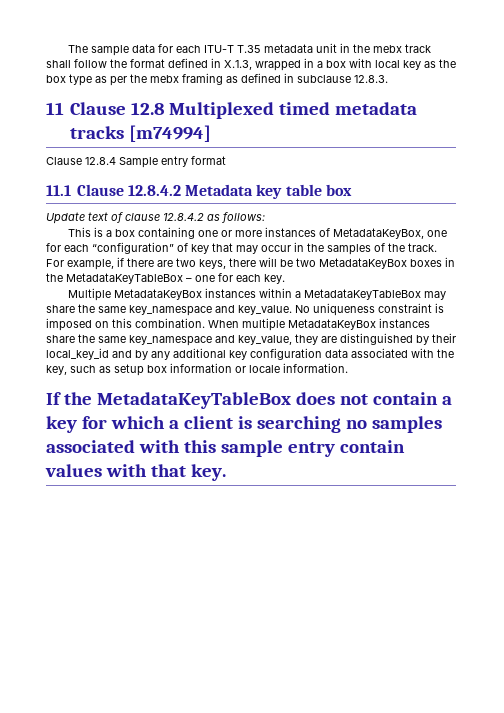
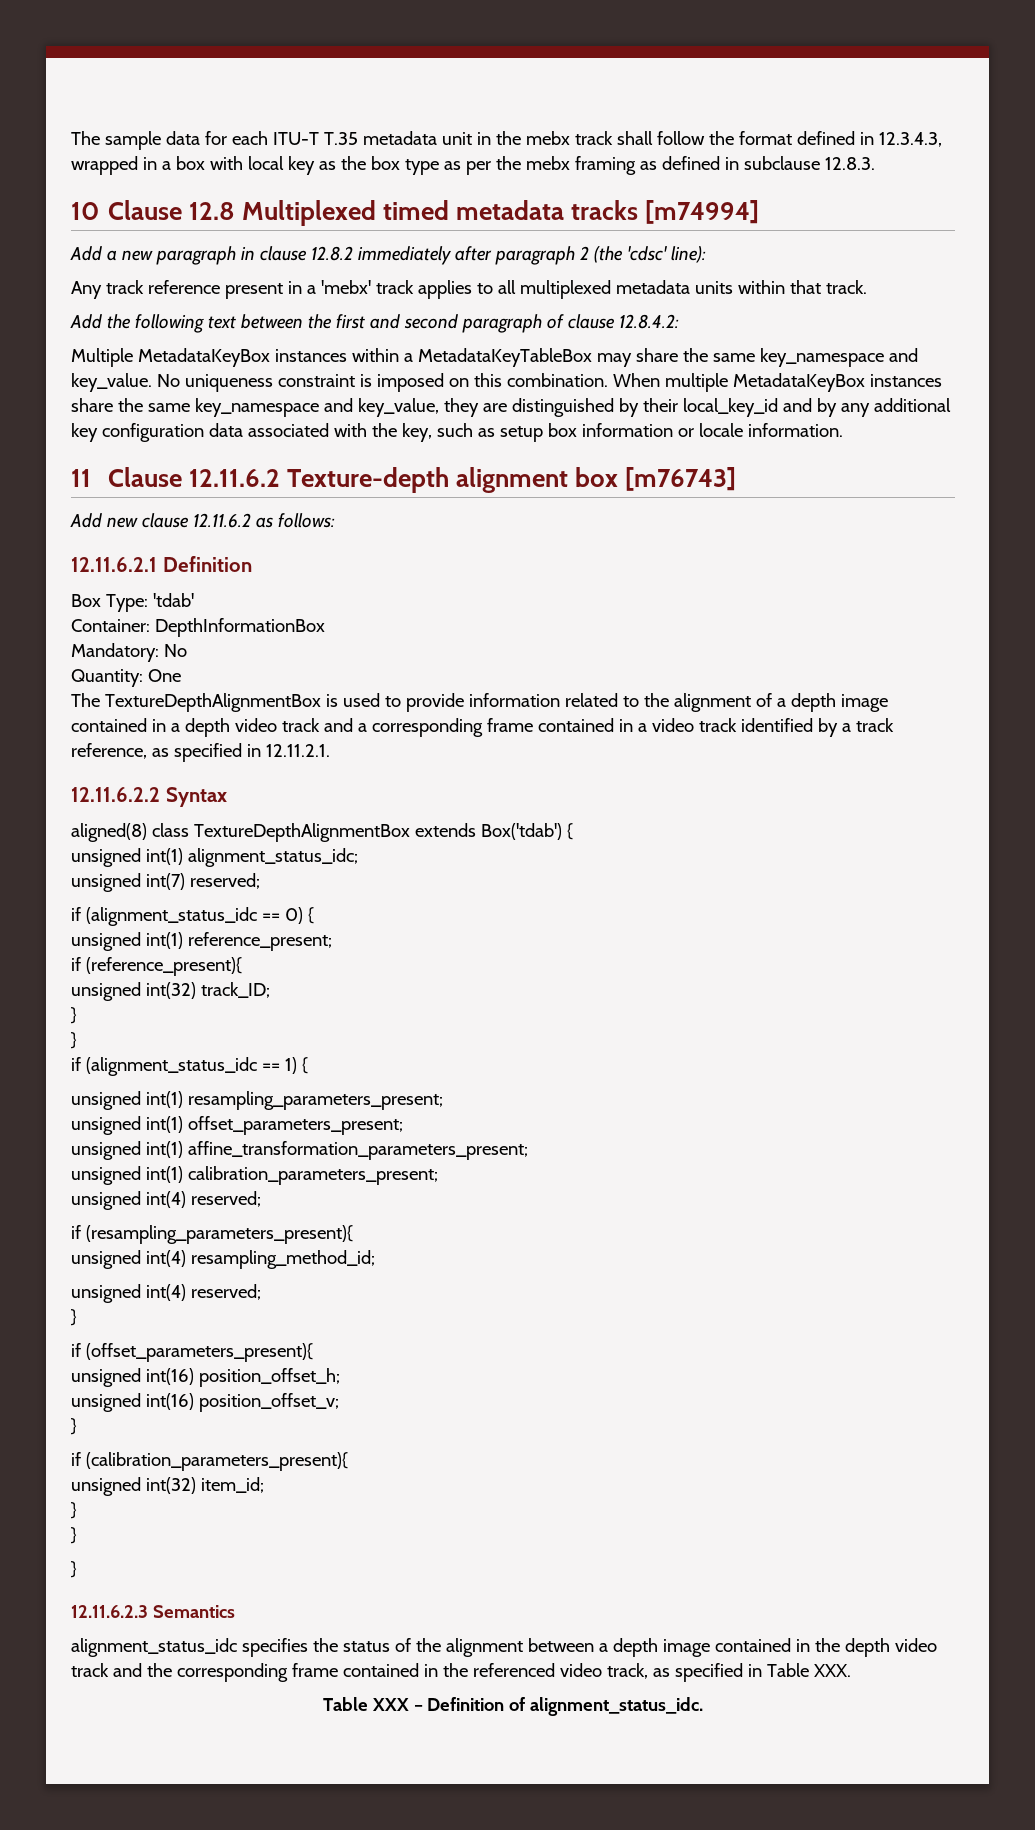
- The sample data for each ITU-T T.35 metadata unit in the mebx track shall follow the format defined in X.1.3, wrapped in a box with local key as the box type as per the mebx framing as defined in subclause 12.8.3.
+ The sample data for each ITU-T T.35 metadata unit in the mebx track shall follow the format defined in 12.3.4.3, wrapped in a box with local key as the box type as per the mebx framing as defined in subclause 12.8.3.
- 11 Clause 12.8 Multiplexed timed metadata tracks [m74994]
+ 10 Clause 12.8 Multiplexed timed metadata tracks [m74994]
- Clause 12.8.4 Sample entry format
- 11.1 Clause 12.8.4.2 Metadata key table box
- Update text of clause 12.8.4.2 as follows:
- This is a box containing one or more instances of MetadataKeyBox, one for each “configuration” of key that may occur in the samples of the track. For example, if there are two keys, there will be two MetadataKeyBox boxes in the MetadataKeyTableBox – one for each key.
+ Add a new paragraph in clause 12.8.2 immediately after paragraph 2 (the 'cdsc' line):
+ Any track reference present in a 'mebx' track applies to all multiplexed metadata units within that track.
+ Add the following text between the first and second paragraph of clause 12.8.4.2:
- If the MetadataKeyTableBox does not contain a key for which a client is searching no samples associated with this sample entry contain values with that key.
+ 11 Clause 12.11.6.2 Texture-depth alignment box [m76743]
+ Add new clause 12.11.6.2 as follows:
+ 12.11.6.2.1 Definition
+ Box Type: 'tdab'
+ Container: DepthInformationBox
+ Mandatory: No
+ Quantity: One
+ The TextureDepthAlignmentBox is used to provide information related to the alignment of a depth image contained in a depth video track and a corresponding frame contained in a video track identified by a track reference, as specified in 12.11.2.1.
+ 12.11.6.2.2 Syntax
+ aligned(8) class TextureDepthAlignmentBox extends Box('tdab') {
+ unsigned int(1) alignment_status_idc;
+ unsigned int(7) reserved;
+ if (alignment_status_idc == 0) {
+ unsigned int(1) reference_present;
+ if (reference_present){
+ unsigned int(32) track_ID;
+ }
+ }
+ if (alignment_status_idc == 1) {
+ unsigned int(1) resampling_parameters_present;
+ unsigned int(1) offset_parameters_present;
+ unsigned int(1) affine_transformation_parameters_present;
+ unsigned int(1) calibration_parameters_present;
+ unsigned int(4) reserved;
+ if (resampling_parameters_present){
+ unsigned int(4) resampling_method_id;
+ unsigned int(4) reserved;
+ }
+ if (offset_parameters_present){
+ unsigned int(16) position_offset_h;
+ unsigned int(16) position_offset_v;
+ }
+ if (calibration_parameters_present){
+ unsigned int(32) item_id;
+ }
+ }
+ }
+ 12.11.6.2.3 Semantics
+ alignment_status_idc specifies the status of the alignment between a depth image contained in the depth video track and the corresponding frame contained in the referenced video track, as specified in Table XXX.
+ Table XXX – Definition of alignment_status_idc.

